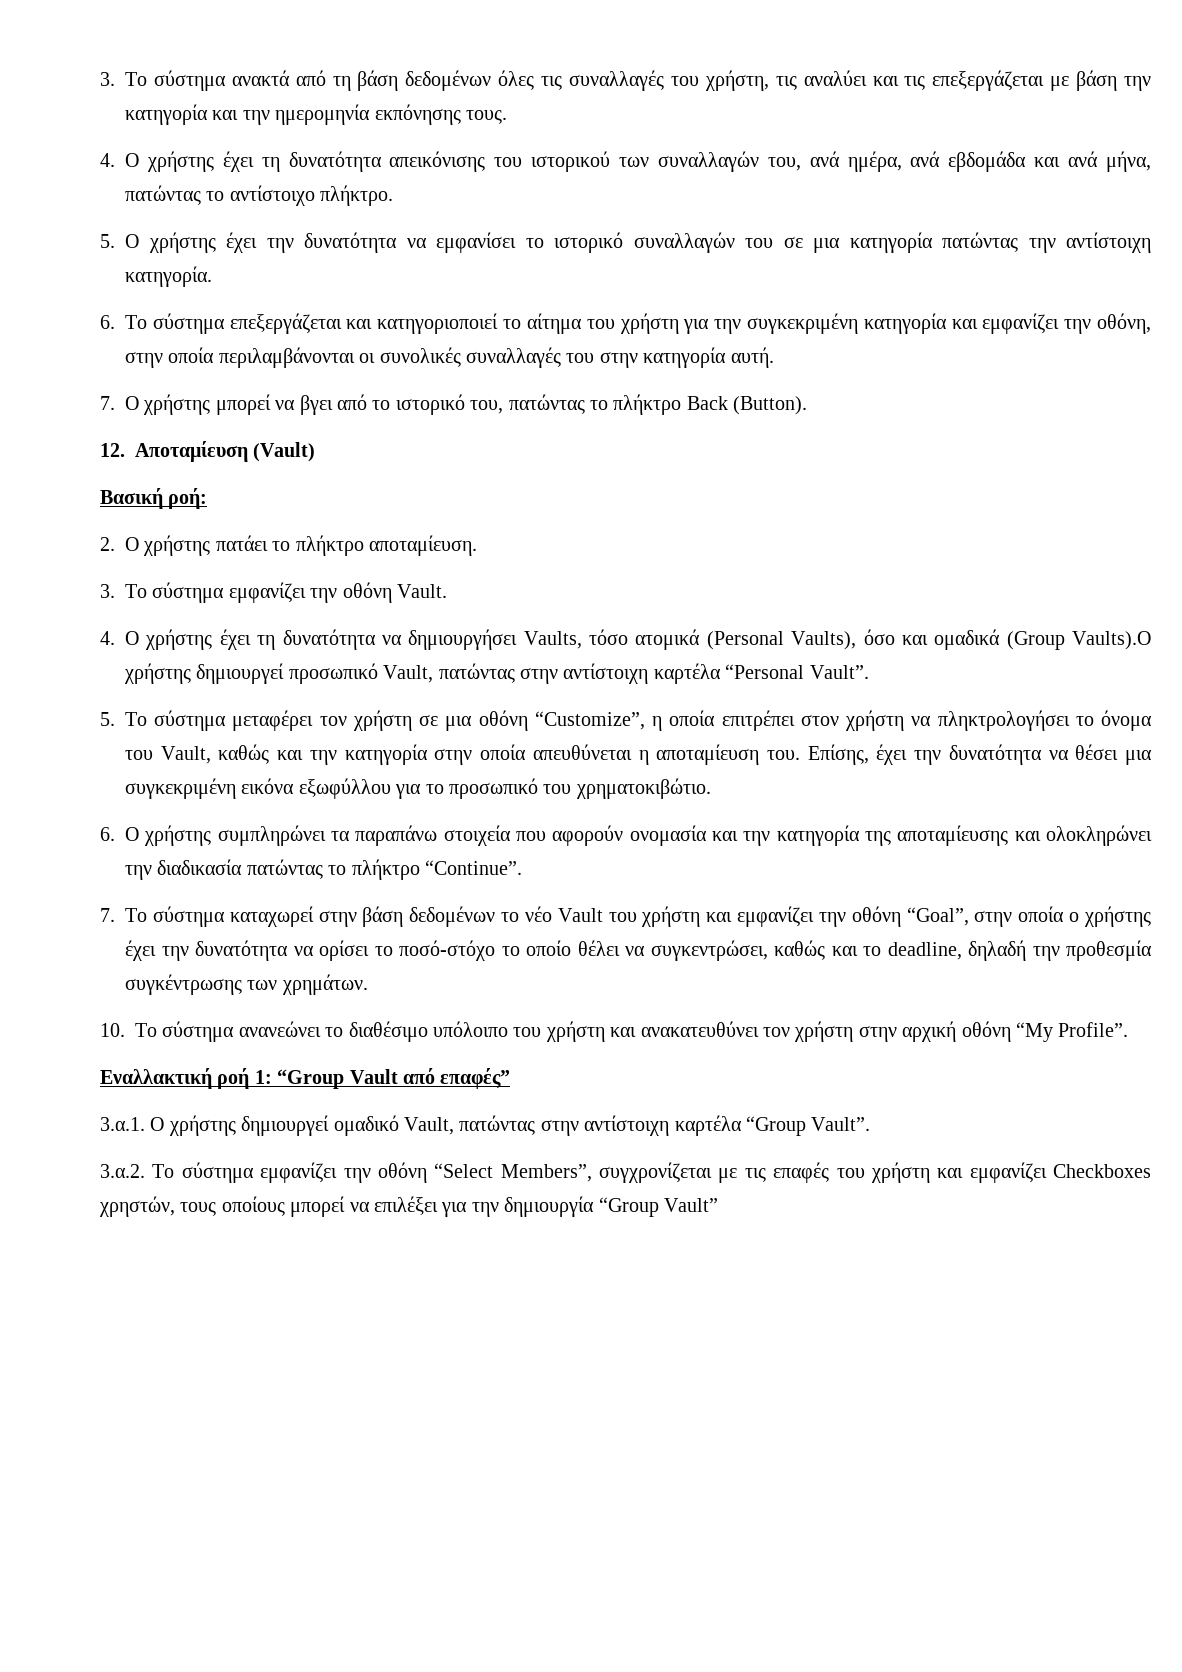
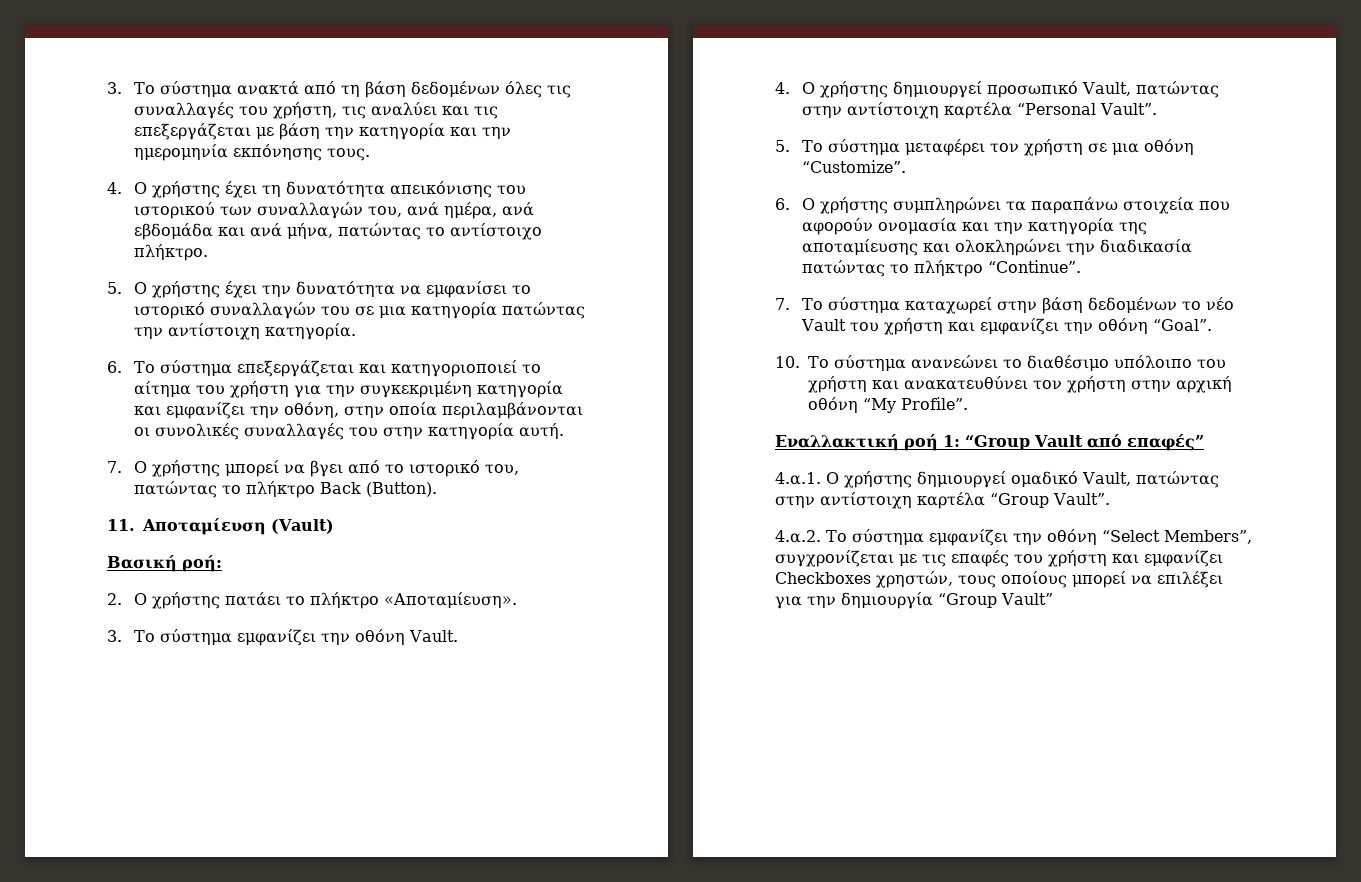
- 12. Αποταμίευση (Vault)
+ 11. Αποταμίευση (Vault)
- 2. Ο χρήστης πατάει το πλήκτρο αποταμίευση.
+ 2. Ο χρήστης πατάει το πλήκτρο «Αποταμίευση».
- 4. Ο χρήστης έχει τη δυνατότητα να δημιουργήσει Vaults, τόσο ατομικά (Personal Vaults), όσο και ομαδικά (Group Vaults).Ο χρήστης δημιουργεί προσωπικό Vault, πατώντας στην αντίστοιχη καρτέλα “Personal Vault”.
+ 4. Ο χρήστης δημιουργεί προσωπικό Vault, πατώντας στην αντίστοιχη καρτέλα “Personal Vault”.
- 5. Το σύστημα μεταφέρει τον χρήστη σε μια οθόνη “Customize”, η οποία επιτρέπει στον χρήστη να πληκτρολογήσει το όνομα του Vault, καθώς και την κατηγορία στην οποία απευθύνεται η αποταμίευση του. Επίσης, έχει την δυνατότητα να θέσει μια συγκεκριμένη εικόνα εξωφύλλου για το προσωπικό του χρηματοκιβώτιο.
+ 5. Το σύστημα μεταφέρει τον χρήστη σε μια οθόνη “Customize”.
- 7. Το σύστημα καταχωρεί στην βάση δεδομένων το νέο Vault του χρήστη και εμφανίζει την οθόνη “Goal”, στην οποία ο χρήστης έχει την δυνατότητα να ορίσει το ποσό-στόχο το οποίο θέλει να συγκεντρώσει, καθώς και το deadline, δηλαδή την προθεσμία συγκέντρωσης των χρημάτων.
+ 7. Το σύστημα καταχωρεί στην βάση δεδομένων το νέο Vault του χρήστη και εμφανίζει την οθόνη “Goal”.
- 3.α.1. Ο χρήστης δημιουργεί ομαδικό Vault, πατώντας στην αντίστοιχη καρτέλα “Group Vault”.
+ 4.α.1. Ο χρήστης δημιουργεί ομαδικό Vault, πατώντας στην αντίστοιχη καρτέλα “Group Vault”.
- 3.α.2. Το σύστημα εμφανίζει την οθόνη “Select Members”, συγχρονίζεται με τις επαφές του χρήστη και εμφανίζει Checkboxes χρηστών, τους οποίους μπορεί να επιλέξει για την δημιουργία “Group Vault”
+ 4.α.2. Το σύστημα εμφανίζει την οθόνη “Select Members”, συγχρονίζεται με τις επαφές του χρήστη και εμφανίζει Checkboxes χρηστών, τους οποίους μπορεί να επιλέξει για την δημιουργία “Group Vault”

